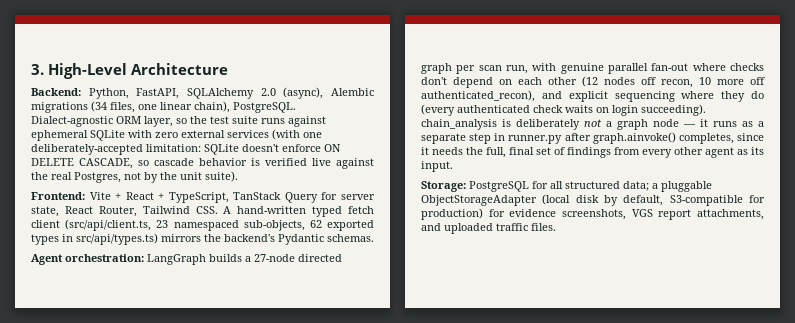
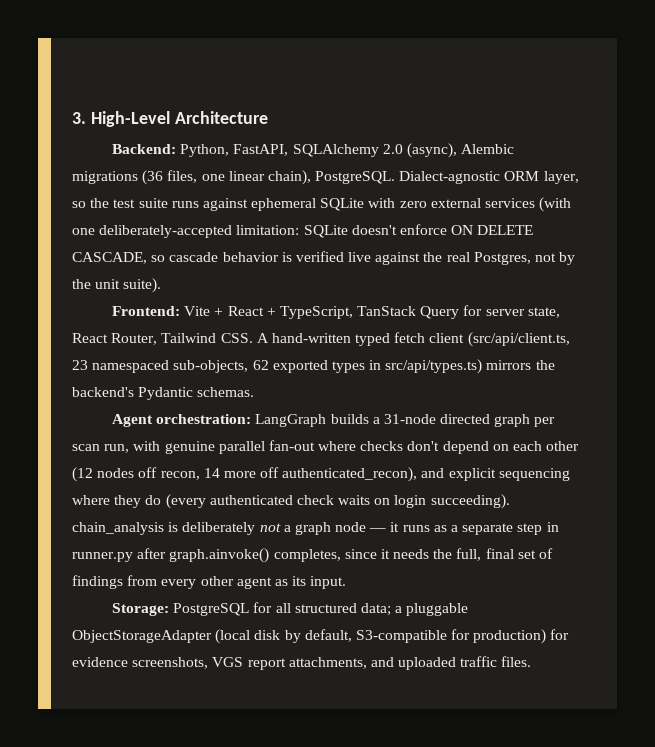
- Backend: Python, FastAPI, SQLAlchemy 2.0 (async), Alembic migrations (34 files, one linear chain), PostgreSQL.
+ Backend: Python, FastAPI, SQLAlchemy 2.0 (async), Alembic migrations (36 files, one linear chain), PostgreSQL.
- LangGraph builds a 27-node directed graph per scan run, with genuine parallel fan-out where checks don't depend on each other (12 nodes off recon, 10 more off authenticated_recon), and explicit sequencing where they do (every authenticated check waits on login succeeding). chain_analysis is deliberately not a graph node — it runs as a separate step in runner.py after graph.ainvoke() completes, since it needs the full, final set of findings from every other agent as its input.
+ LangGraph builds a 31-node directed graph per scan run, with genuine parallel fan-out where checks don't depend on each other (12 nodes off recon, 14 more off authenticated_recon), and explicit sequencing where they do (every authenticated check waits on login succeeding). chain_analysis is deliberately not a graph node — it runs as a separate step in runner.py after graph.ainvoke() completes, since it needs the full, final set of findings from every other agent as its input.

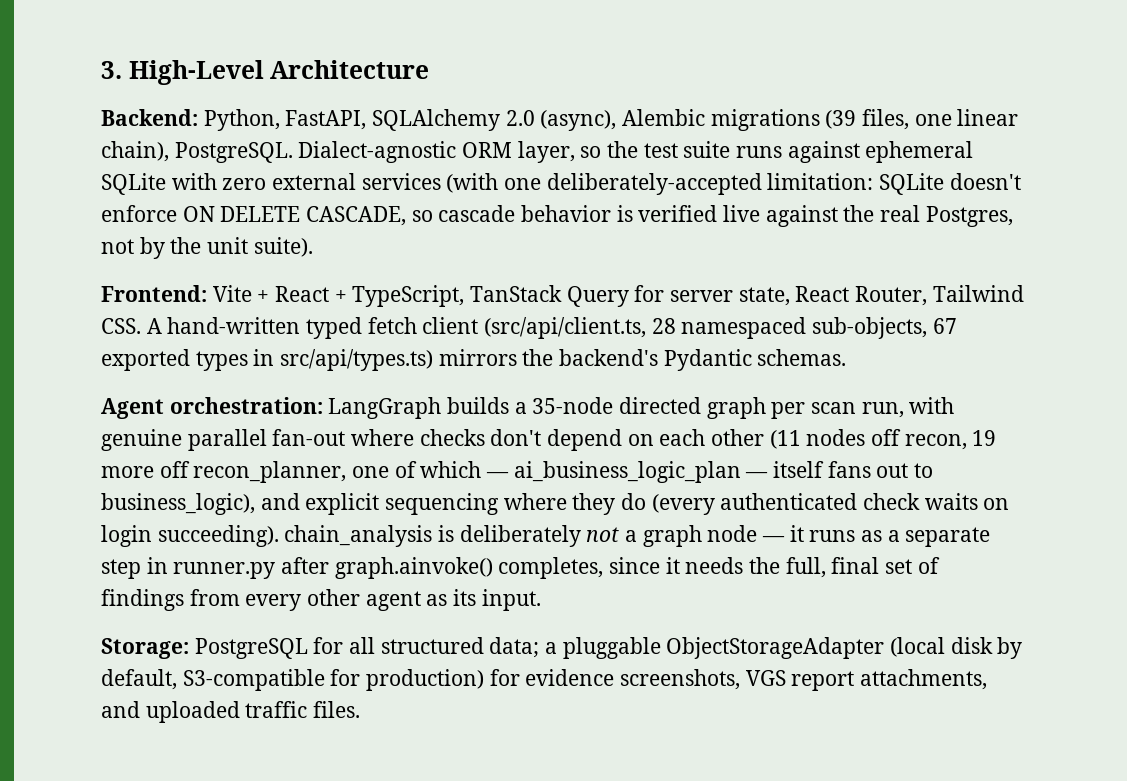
- Backend: Python, FastAPI, SQLAlchemy 2.0 (async), Alembic migrations (36 files, one linear chain), PostgreSQL.
+ Backend: Python, FastAPI, SQLAlchemy 2.0 (async), Alembic migrations (39 files, one linear chain), PostgreSQL.
- Frontend: Vite + React + TypeScript, TanStack Query for server state, React Router, Tailwind CSS. A hand-written typed fetch client (src/api/client.ts, 23 namespaced sub-objects, 62 exported types in src/api/types.ts) mirrors the backend's Pydantic schemas.
+ Frontend: Vite + React + TypeScript, TanStack Query for server state, React Router, Tailwind CSS. A hand-written typed fetch client (src/api/client.ts, 28 namespaced sub-objects, 67 exported types in src/api/types.ts) mirrors the backend's Pydantic schemas.
- LangGraph builds a 31-node directed graph per scan run, with genuine parallel fan-out where checks don't depend on each other (12 nodes off recon, 14 more off authenticated_recon), and explicit sequencing where they do (every authenticated check waits on login succeeding). chain_analysis is deliberately not a graph node — it runs as a separate step in runner.py after graph.ainvoke() completes, since it needs the full, final set of findings from every other agent as its input.
+ LangGraph builds a 35-node directed graph per scan run, with genuine parallel fan-out where checks don't depend on each other (11 nodes off recon, 19 more off recon_planner, one of which — ai_business_logic_plan — itself fans out to business_logic), and explicit sequencing where they do (every authenticated check waits on login succeeding). chain_analysis is deliberately not a graph node — it runs as a separate step in runner.py after graph.ainvoke() completes, since it needs the full, final set of findings from every other agent as its input.

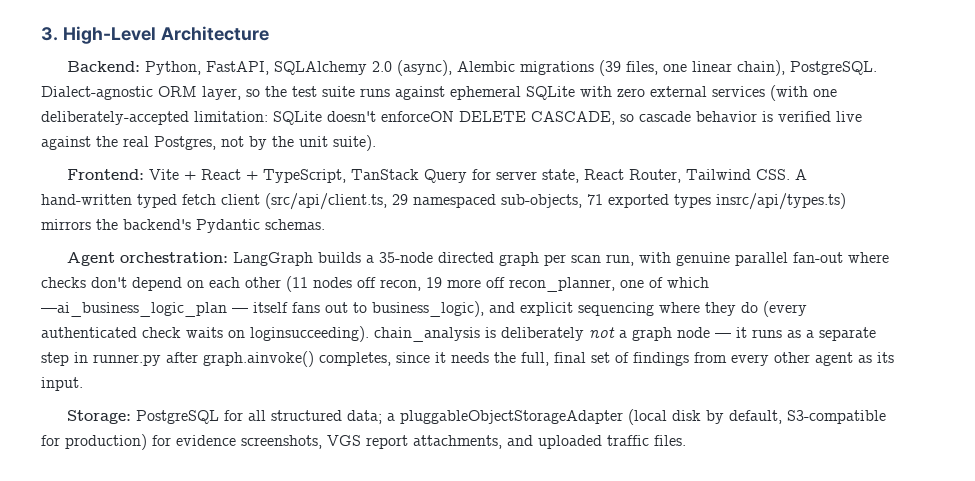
- Dialect-agnostic ORM layer, so the test suite runs against ephemeral SQLite with zero external services (with one deliberately-accepted limitation: SQLite doesn't enforce ON DELETE CASCADE, so cascade behavior is verified live against the real Postgres, not by the unit suite).
+ Dialect-agnostic ORM layer, so the test suite runs against ephemeral SQLite with zero external services (with one deliberately-accepted limitation: SQLite doesn't enforceON DELETE CASCADE, so cascade behavior is verified live against the real Postgres, not by the unit suite).
- Frontend: Vite + React + TypeScript, TanStack Query for server state, React Router, Tailwind CSS. A hand-written typed fetch client (src/api/client.ts, 28 namespaced sub-objects, 67 exported types in src/api/types.ts) mirrors the backend's Pydantic schemas.
+ Frontend: Vite + React + TypeScript, TanStack Query for server state, React Router, Tailwind CSS. A hand-written typed fetch client (src/api/client.ts, 29 namespaced sub-objects, 71 exported types insrc/api/types.ts) mirrors the backend's Pydantic schemas.
- LangGraph builds a 35-node directed graph per scan run, with genuine parallel fan-out where checks don't depend on each other (11 nodes off recon, 19 more off recon_planner, one of which — ai_business_logic_plan — itself fans out to business_logic), and explicit sequencing where they do (every authenticated check waits on login succeeding). chain_analysis is deliberately not a graph node — it runs as a separate step in runner.py after graph.ainvoke() completes, since it needs the full, final set of findings from every other agent as its input.
+ LangGraph builds a 35-node directed graph per scan run, with genuine parallel fan-out where checks don't depend on each other (11 nodes off recon, 19 more off recon_planner, one of which —ai_business_logic_plan — itself fans out to business_logic), and explicit sequencing where they do (every authenticated check waits on loginsucceeding). chain_analysis is deliberately not a graph node — it runs as a separate step in runner.py after graph.ainvoke() completes, since it needs the full, final set of findings from every other agent as its input.
- Storage: PostgreSQL for all structured data; a pluggable ObjectStorageAdapter (local disk by default, S3-compatible for production) for evidence screenshots, VGS report attachments, and uploaded traffic files.
+ Storage: PostgreSQL for all structured data; a pluggableObjectStorageAdapter (local disk by default, S3-compatible for production) for evidence screenshots, VGS report attachments, and uploaded traffic files.

